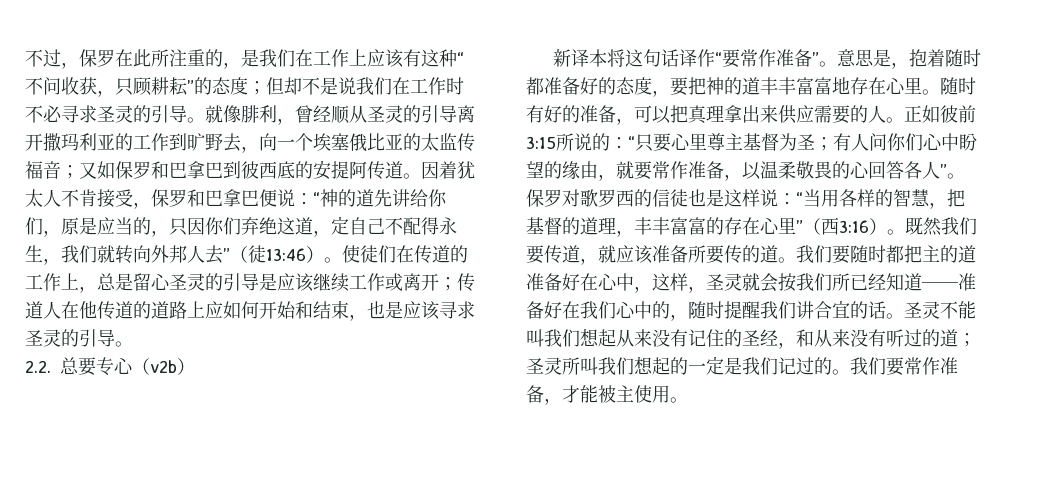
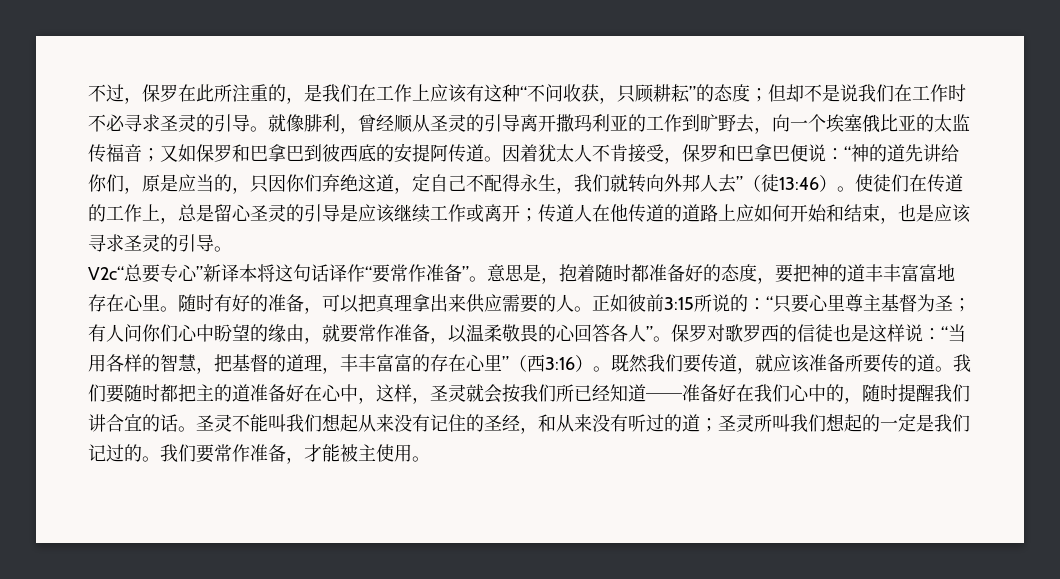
- 2.2.总要专心（v2b）
- 新译本将这句话译作“要常作准备”。
+ V2c“总要专心”新译本将这句话译作“要常作准备”。

